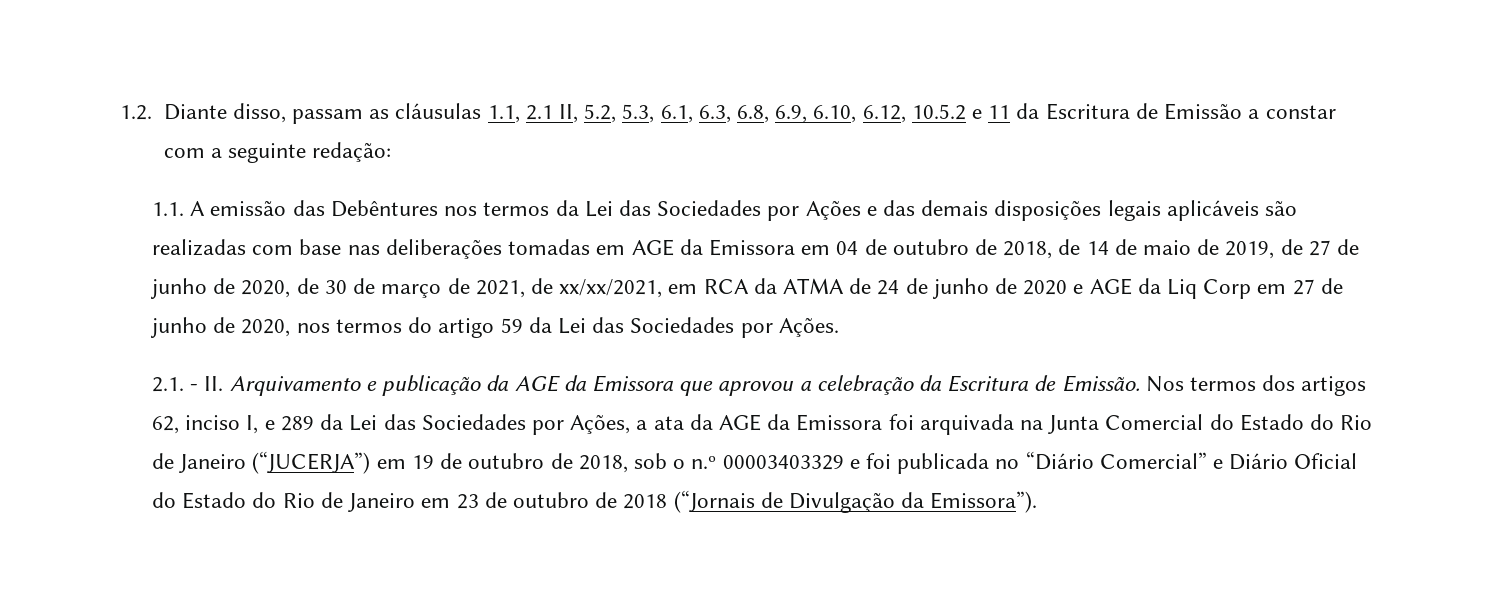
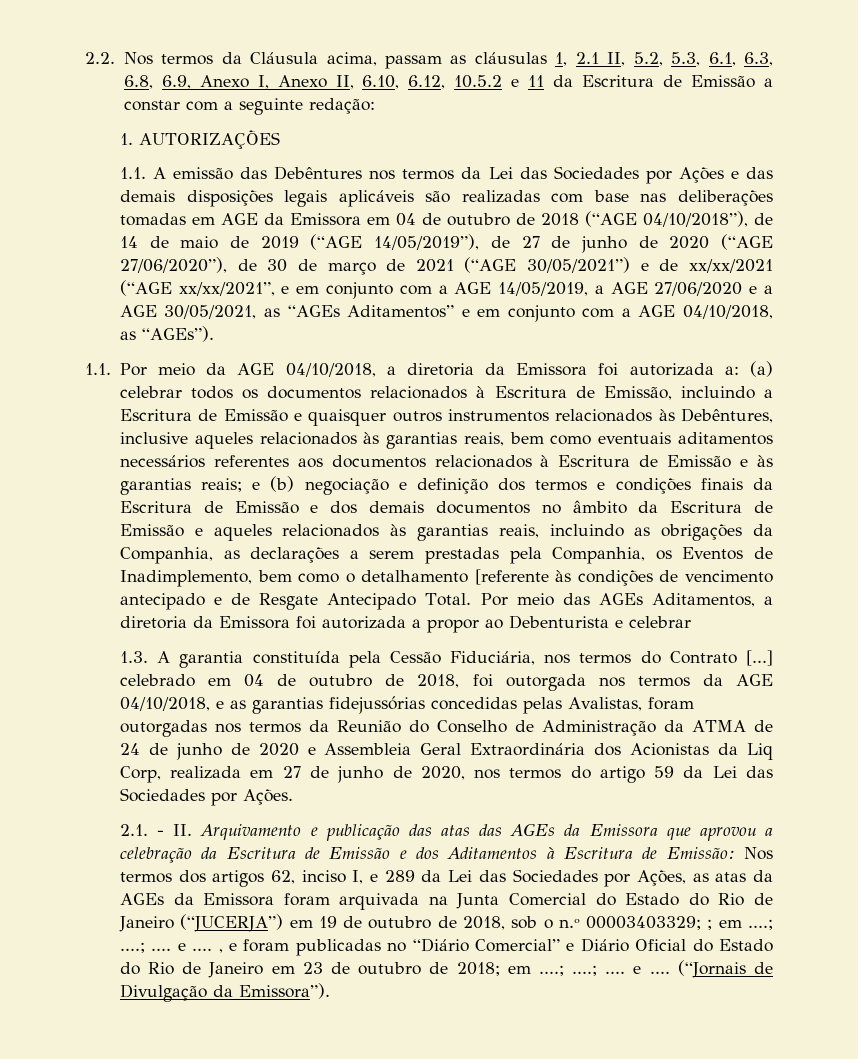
- 1.2. Diante disso, passam as cláusulas 1.1, 2.1 II, 5.2, 5.3, 6.1, 6.3, 6.8, 6.9, 6.10, 6.12, 10.5.2 e 11 da Escritura de Emissão a constar com a seguinte redação:
+ 2.2. Nos termos da Cláusula acima, passam as cláusulas 1, 2.1 II, 5.2, 5.3, 6.1, 6.3, 6.8, 6.9, Anexo I, Anexo II, 6.10, 6.12, 10.5.2 e 11 da Escritura de Emissão a constar com a seguinte redação:
+ 1. AUTORIZAÇÕES
- 1.1. A emissão das Debêntures nos termos da Lei das Sociedades por Ações e das demais disposições legais aplicáveis são realizadas com base nas deliberações tomadas em AGE da Emissora em 04 de outubro de 2018, de 14 de maio de 2019, de 27 de junho de 2020, de 30 de março de 2021, de xx/xx/2021, em RCA da ATMA de 24 de junho de 2020 e AGE da Liq Corp em 27 de junho de 2020, nos termos do artigo 59 da Lei das Sociedades por Ações.
+ 1.1. A emissão das Debêntures nos termos da Lei das Sociedades por Ações e das demais disposições legais aplicáveis são realizadas com base nas deliberações tomadas em AGE da Emissora em 04 de outubro de 2018 (“AGE 04/10/2018”), de 14 de maio de 2019 (“AGE 14/05/2019”), de 27 de junho de 2020 (“AGE 27/06/2020”), de 30 de março de 2021 (“AGE 30/05/2021”) e de xx/xx/2021 (“AGE xx/xx/2021”, e em conjunto com a AGE 14/05/2019, a AGE 27/06/2020 e a AGE 30/05/2021, as “AGEs Aditamentos” e em conjunto com a AGE 04/10/2018, as “AGEs”).
+ 1.1. Por meio da AGE 04/10/2018, a diretoria da Emissora foi autorizada a: (a) celebrar todos os documentos relacionados à Escritura de Emissão, incluindo a Escritura de Emissão e quaisquer outros instrumentos relacionados às Debêntures, inclusive aqueles relacionados às garantias reais, bem como eventuais aditamentos necessários referentes aos documentos relacionados à Escritura de Emissão e às garantias reais; e (b) negociação e definição dos termos e condições finais da Escritura de Emissão e dos demais documentos no âmbito da Escritura de Emissão e aqueles relacionados às garantias reais, incluindo as obrigações da Companhia, as declarações a serem prestadas pela Companhia, os Eventos de Inadimplemento, bem como o detalhamento [referente às condições de vencimento antecipado e de Resgate Antecipado Total. Por meio das AGEs Aditamentos, a diretoria da Emissora foi autorizada a propor ao Debenturista e celebrar
+ 1.3. A garantia constituída pela Cessão Fiduciária, nos termos do Contrato [...] celebrado em 04 de outubro de 2018, foi outorgada nos termos da AGE 04/10/2018, e as garantias fidejussórias concedidas pelas Avalistas, foram outorgadas nos termos da Reunião do Conselho de Administração da ATMA de 24 de junho de 2020 e Assembleia Geral Extraordinária dos Acionistas da Liq Corp, realizada em 27 de junho de 2020, nos termos do artigo 59 da Lei das Sociedades por Ações.
- 2.1. - II. Arquivamento e publicação da AGE da Emissora que aprovou a celebração da Escritura de Emissão.
+ 2.1. - II. Arquivamento e publicação das atas das AGEs da Emissora que aprovou a celebração da Escritura de Emissão e dos Aditamentos à Escritura de Emissão:
- Nos termos dos artigos 62, inciso I, e 289 da Lei das Sociedades por Ações, a ata da AGE da Emissora foi arquivada na Junta Comercial do Estado do Rio de Janeiro (“JUCERJA”) em 19 de outubro de 2018, sob o n.º 00003403329 e foi publicada no “Diário Comercial” e Diário Oficial do Estado do Rio de Janeiro em 23 de outubro de 2018 (“Jornais de Divulgação da Emissora”).
+ Nos termos dos artigos 62, inciso I, e 289 da Lei das Sociedades por Ações, as atas da AGEs da Emissora foram arquivada na Junta Comercial do Estado do Rio de Janeiro (“JUCERJA”) em 19 de outubro de 2018, sob o n.º 00003403329; ; em ....; ....; .... e .... , e foram publicadas no “Diário Comercial” e Diário Oficial do Estado do Rio de Janeiro em 23 de outubro de 2018; em ....; ....; .... e .... (“Jornais de Divulgação da Emissora”).

